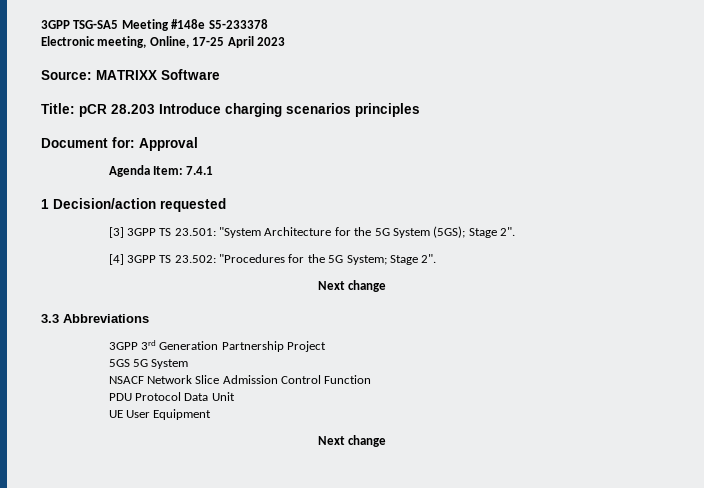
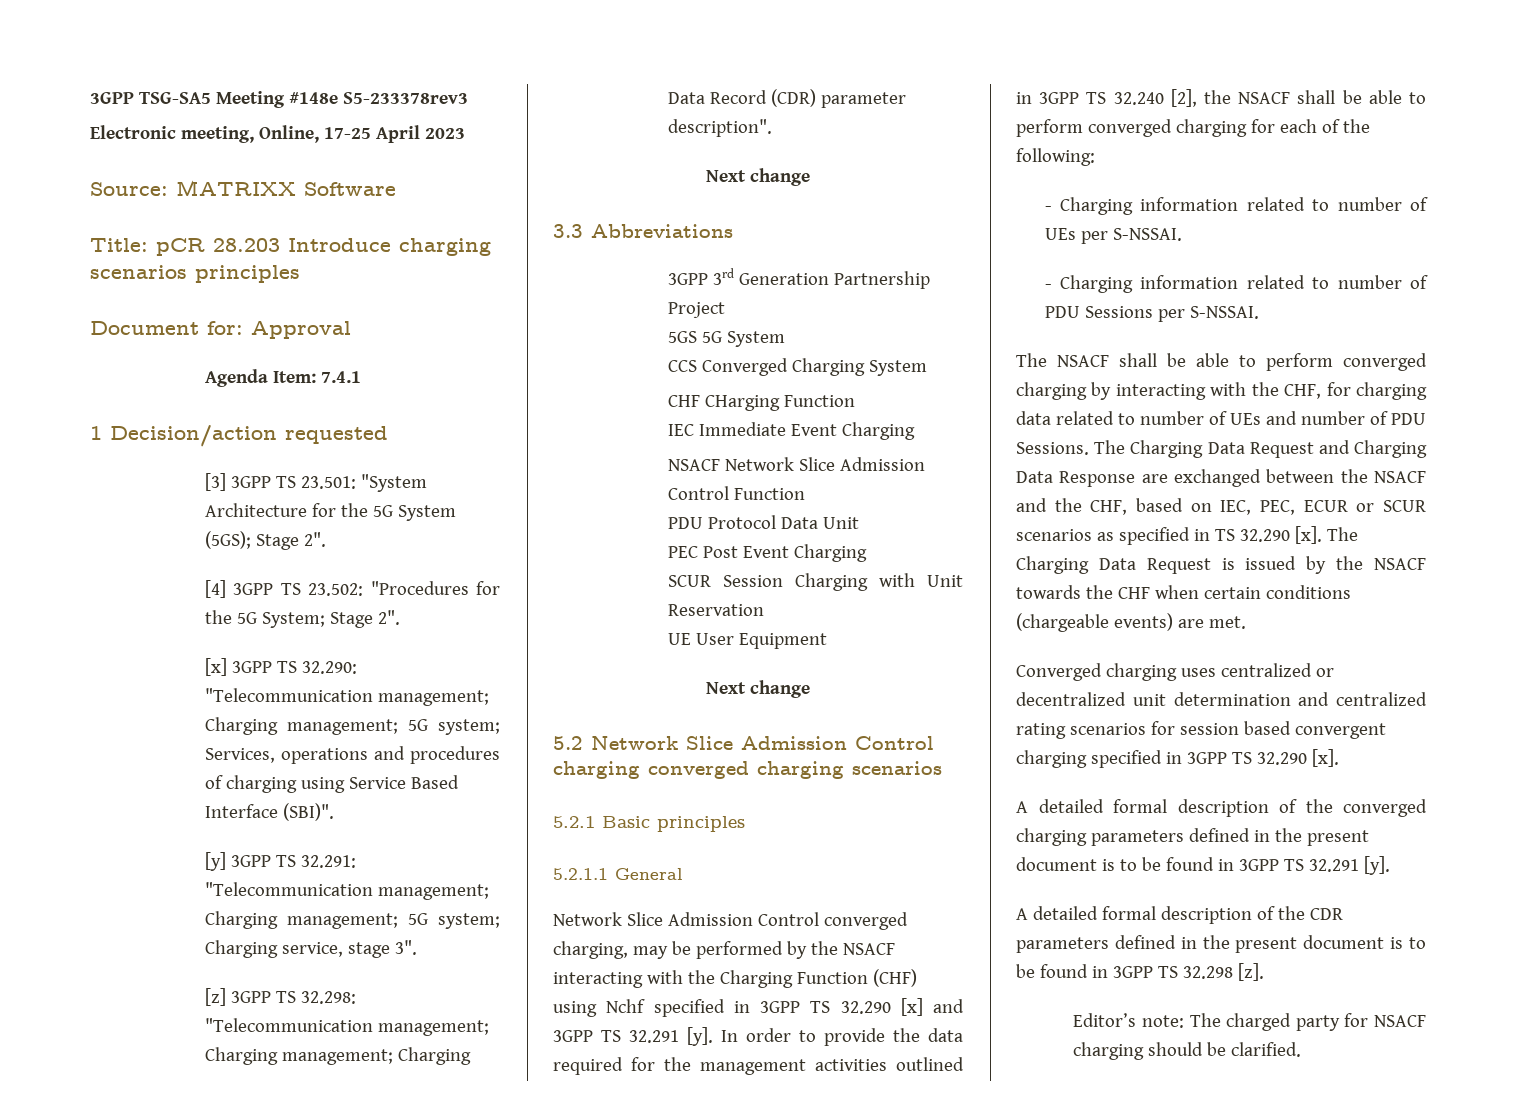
- 3GPP TSG-SA5 Meeting #148e S5-233378
+ 3GPP TSG-SA5 Meeting #148e S5-233378rev3
+ [x] 3GPP TS 32.290: "Telecommunication management; Charging management; 5G system; Services, operations and procedures of charging using Service Based Interface (SBI)".
+ [y] 3GPP TS 32.291: "Telecommunication management; Charging management; 5G system; Charging service, stage 3".
+ [z] 3GPP TS 32.298: "Telecommunication management; Charging management; Charging Data Record (CDR) parameter description".
+ CCS Converged Charging System
+ CHF CHarging Function
+ IEC Immediate Event Charging
+ PEC Post Event Charging
+ SCUR Session Charging with Unit Reservation
+ 5.2 Network Slice Admission Control charging converged charging scenarios
+ 5.2.1 Basic principles
+ 5.2.1.1 General
+ Network Slice Admission Control converged charging, may be performed by the NSACF interacting with the Charging Function (CHF) using Nchf specified in 3GPP TS 32.290 [x] and 3GPP TS 32.291 [y]. In order to provide the data required for the management activities outlined in 3GPP TS 32.240 [2], the NSACF shall be able to perform converged charging for each of the following:
+ - Charging information related to number of UEs per S-NSSAI.
+ - Charging information related to number of PDU Sessions per S-NSSAI.
+ The NSACF shall be able to perform converged charging by interacting with the CHF, for charging data related to number of UEs and number of PDU Sessions. The Charging Data Request and Charging Data Response are exchanged between the NSACF and the CHF, based on IEC, PEC, ECUR or SCUR scenarios as specified in TS 32.290 [x]. The Charging Data Request is issued by the NSACF towards the CHF when certain conditions (chargeable events) are met.
+ Converged charging uses centralized or decentralized unit determination and centralized rating scenarios for session based convergent charging specified in 3GPP TS 32.290 [x].
+ A detailed formal description of the converged charging parameters defined in the present document is to be found in 3GPP TS 32.291 [y].
+ A detailed formal description of the CDR parameters defined in the present document is to be found in 3GPP TS 32.298 [z].
+ Editor’s note: The charged party for NSACF charging should be clarified.

